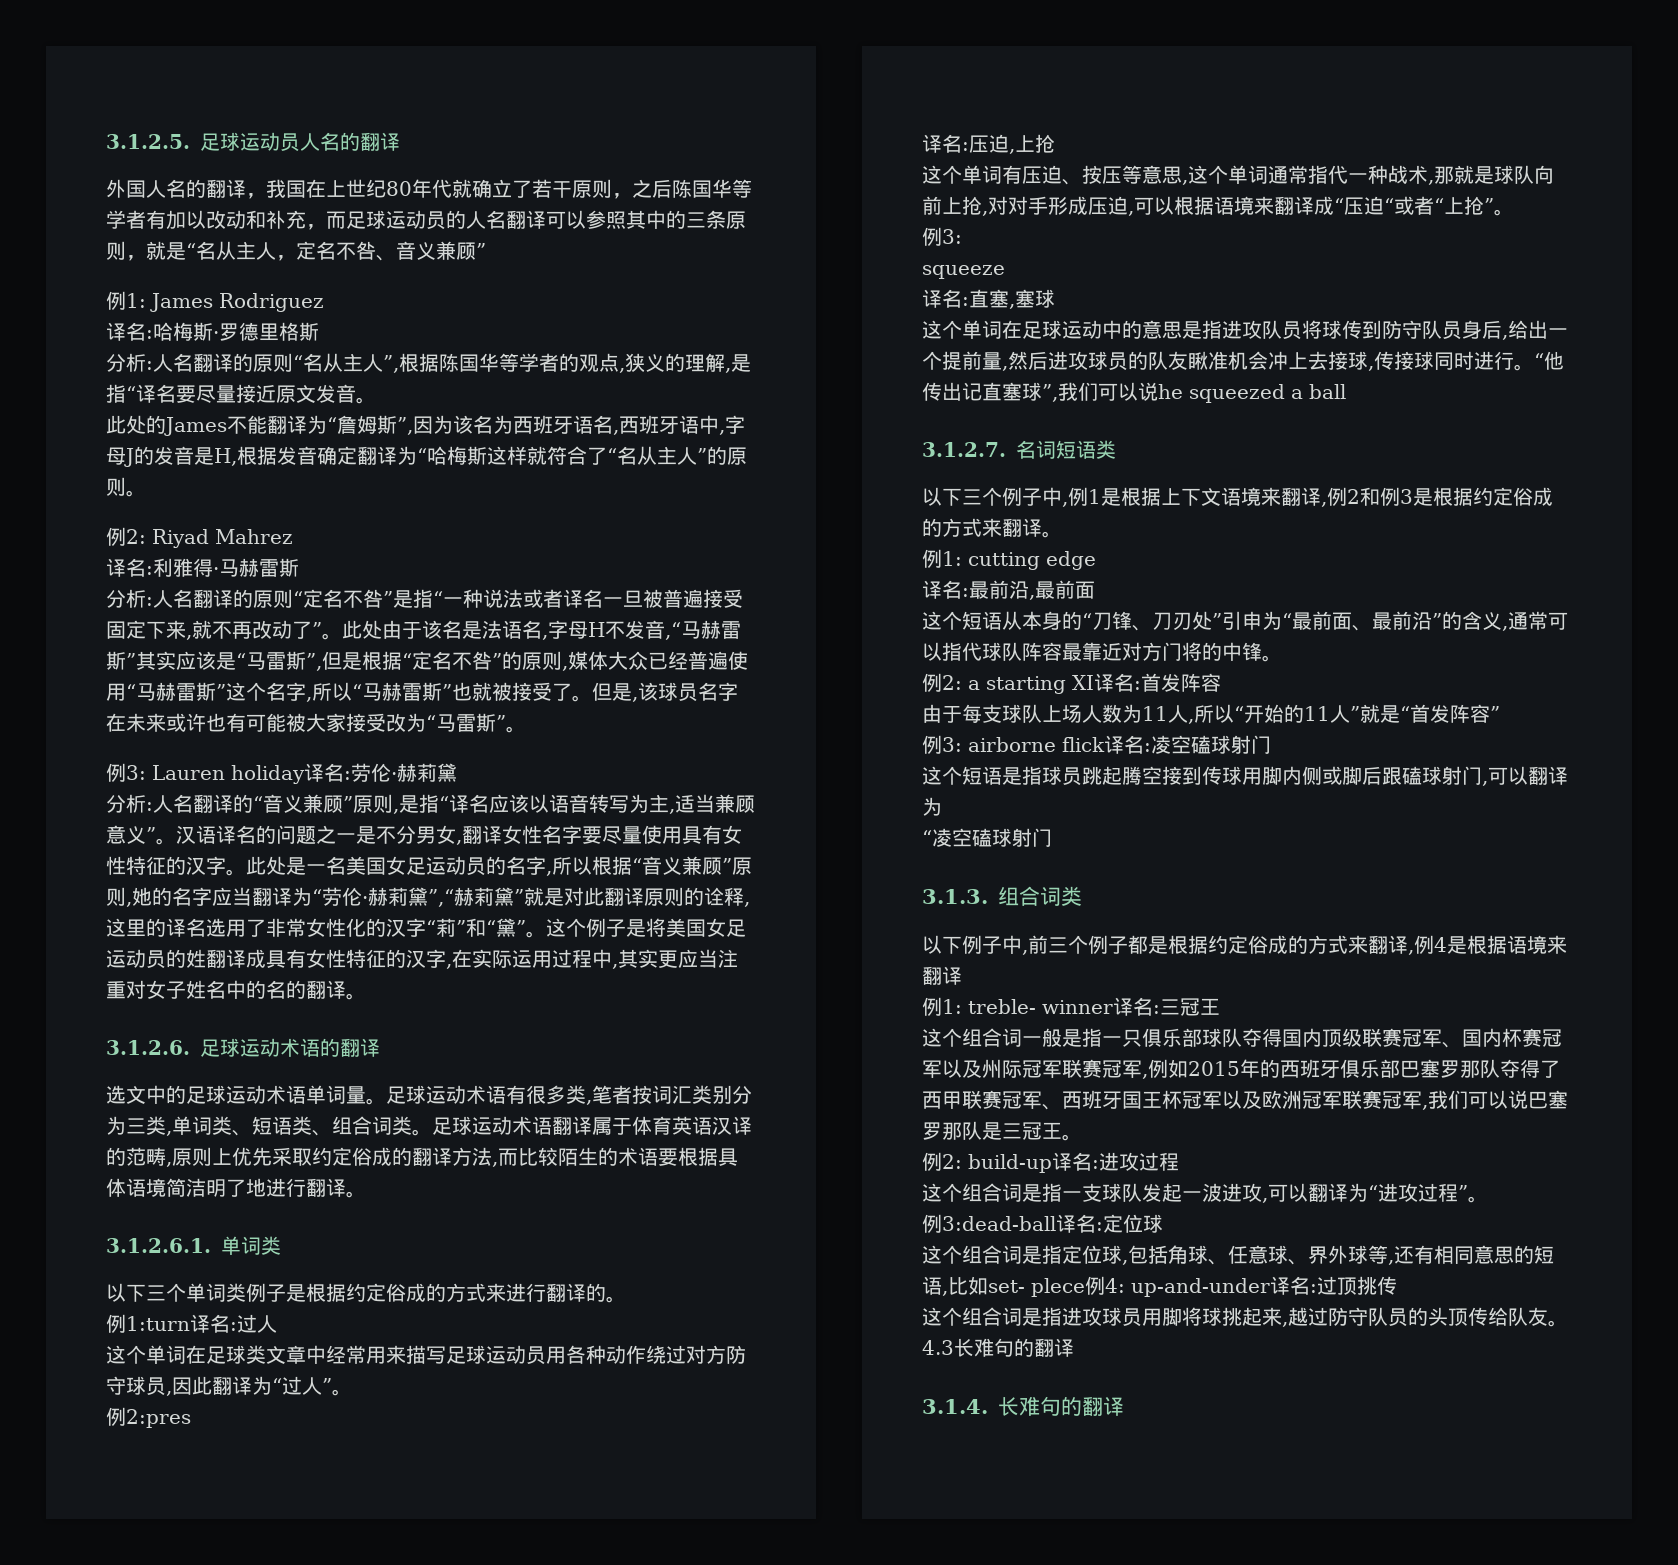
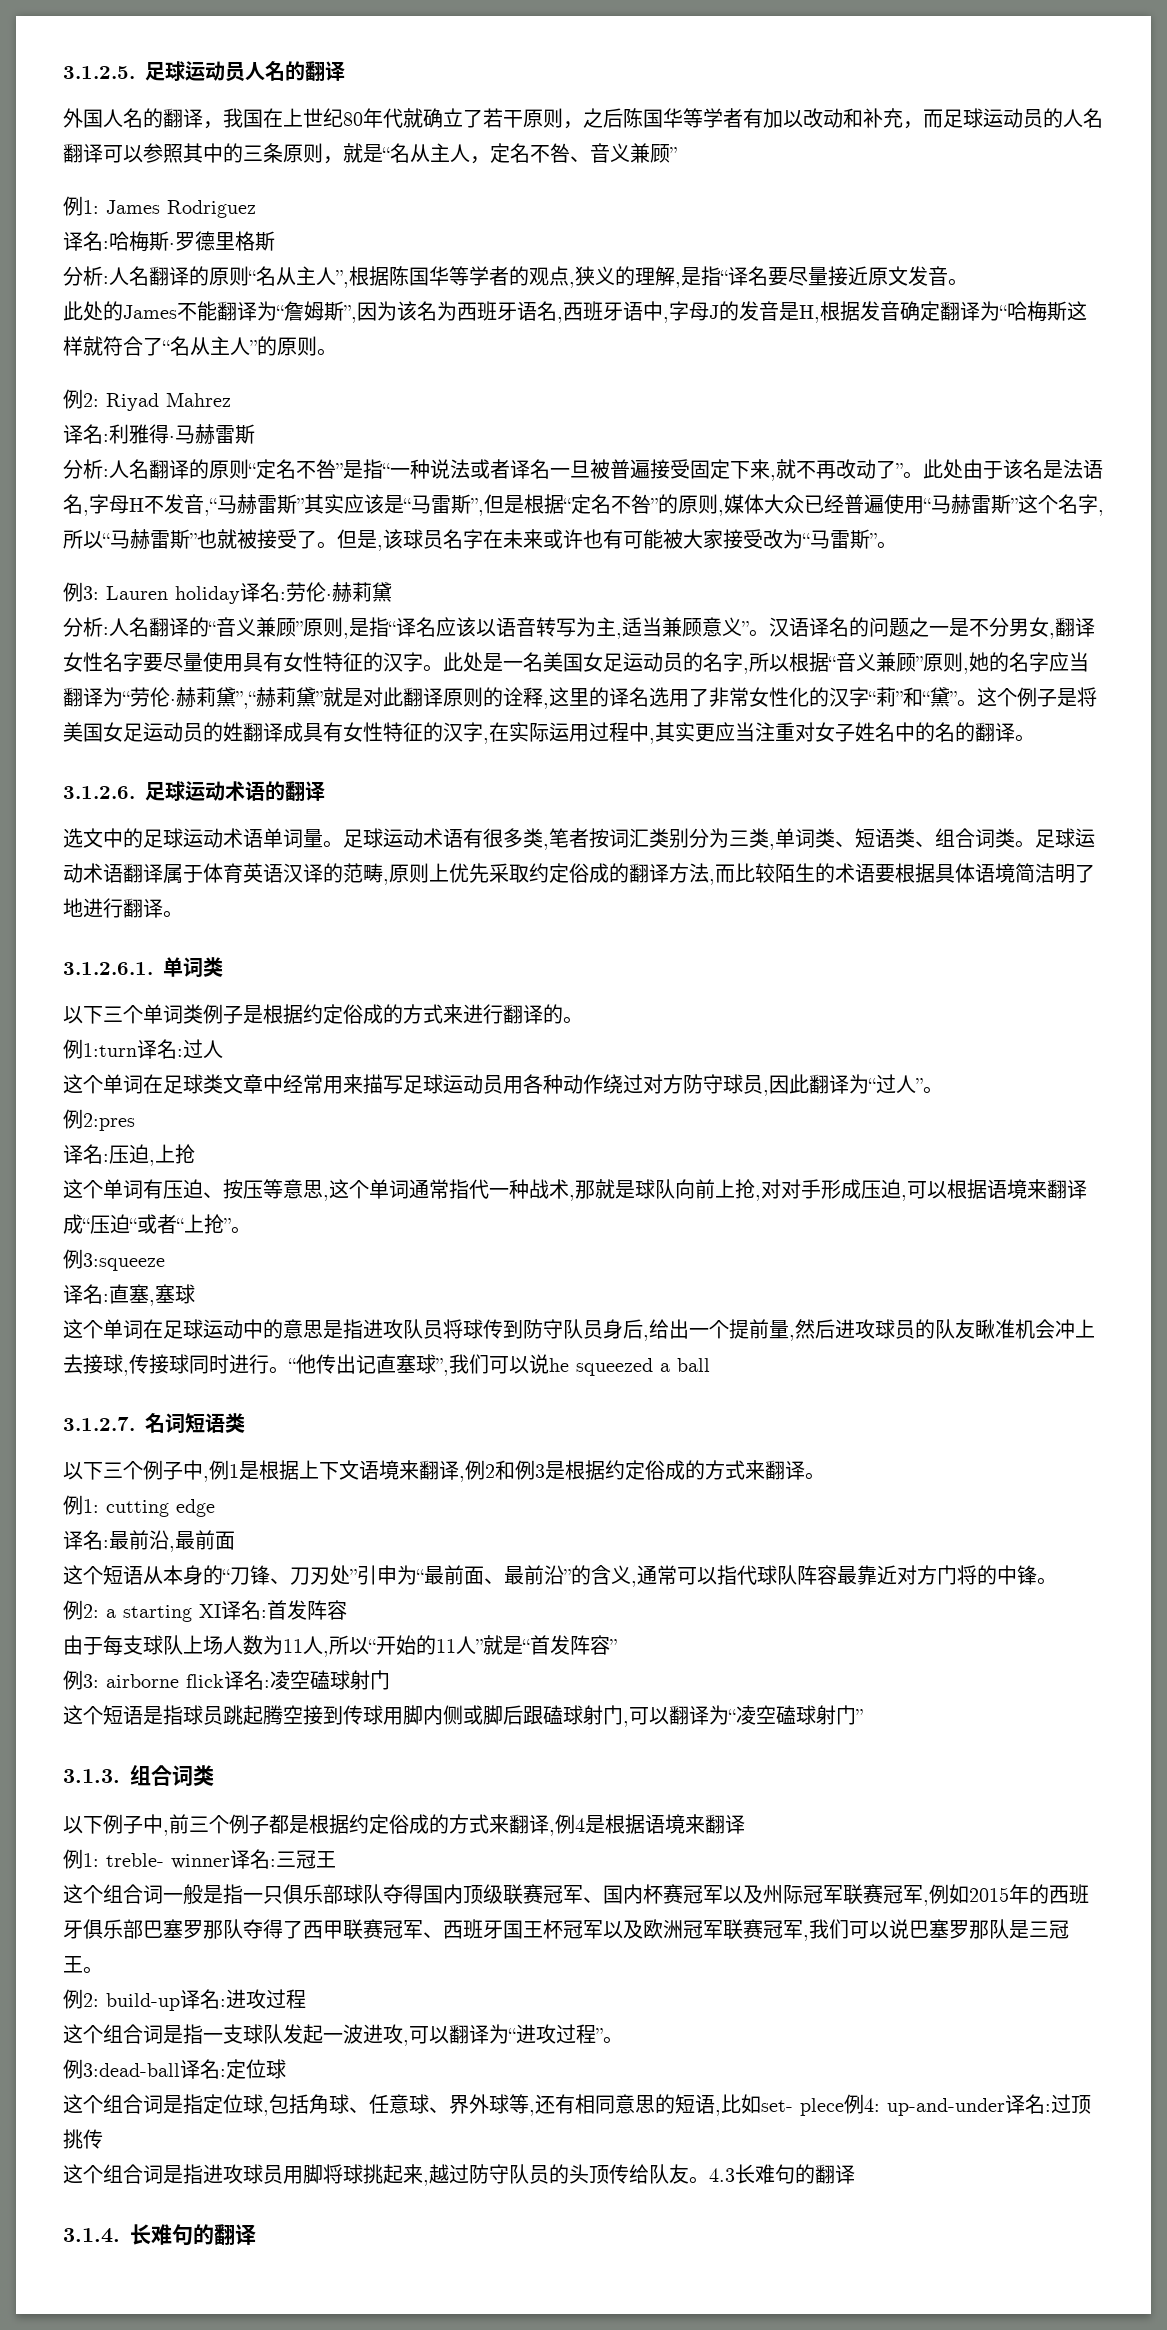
  这个单词有压迫、按压等意思,这个单词通常指代一种战术,那就是球队向前上抢,对对手形成压迫,可以根据语境来翻译成“压迫“或者“上抢”。
- 例3:
- squeeze
+ 例3:squeeze
- 这个短语是指球员跳起腾空接到传球用脚内侧或脚后跟磕球射门,可以翻译为
- “凌空磕球射门
+ 这个短语是指球员跳起腾空接到传球用脚内侧或脚后跟磕球射门,可以翻译为“凌空磕球射门”

